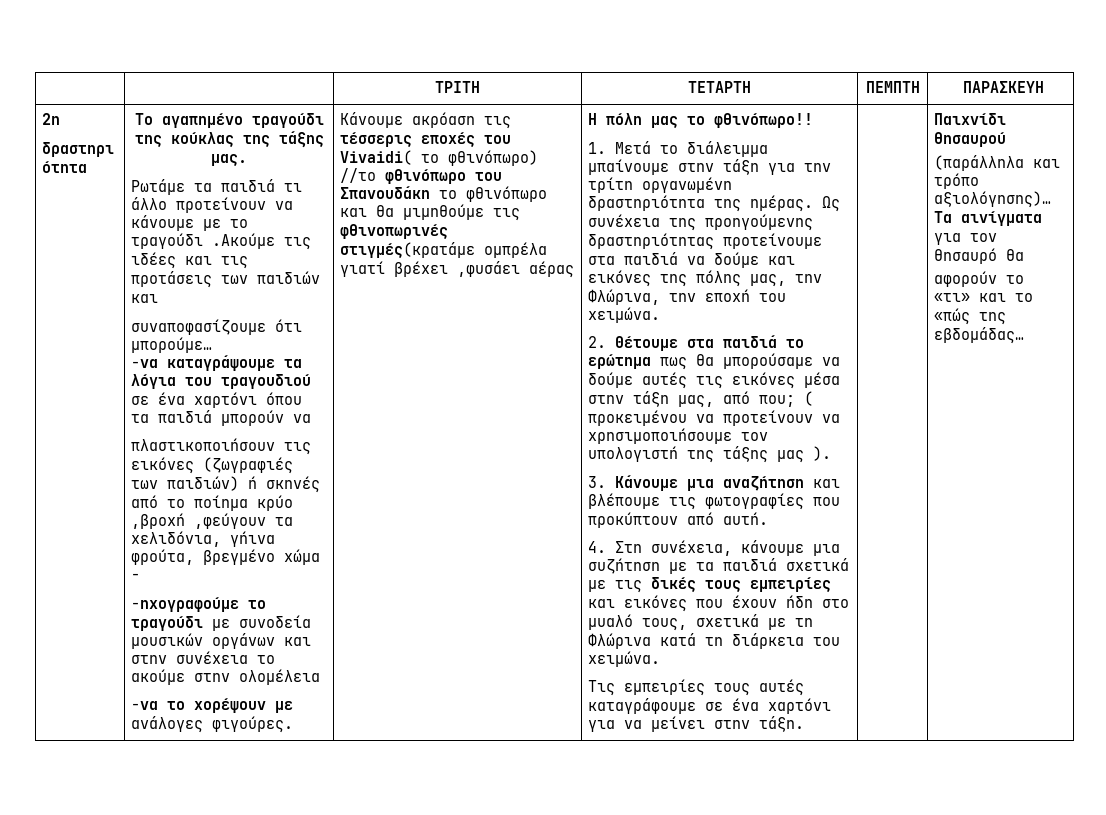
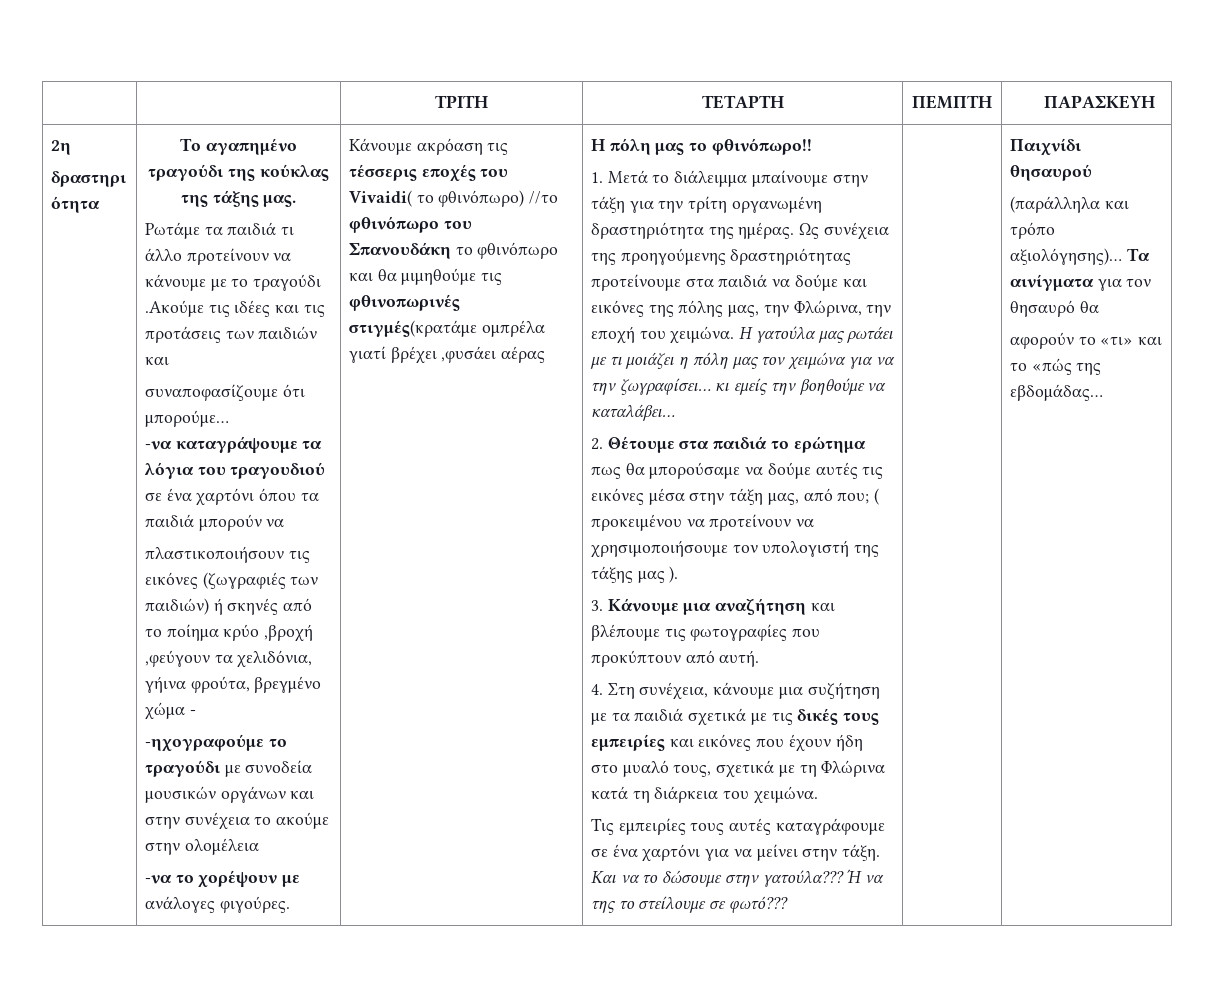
+ Η γατούλα μας ρωτάει με τι μοιάζει η πόλη μας τον χειμώνα για να την ζωγραφίσει… κι εμείς την βοηθούμε να καταλάβει…
+ Και να το δώσουμε στην γατούλα??? Ή να της το στείλουμε σε φωτό???

